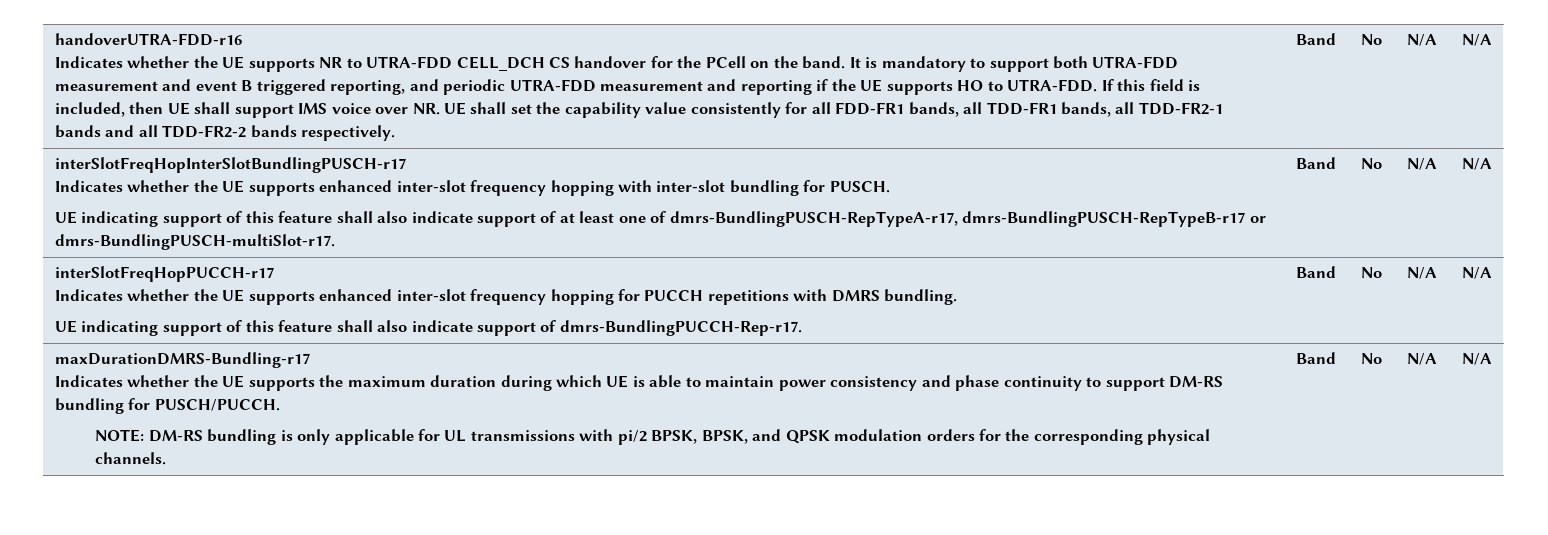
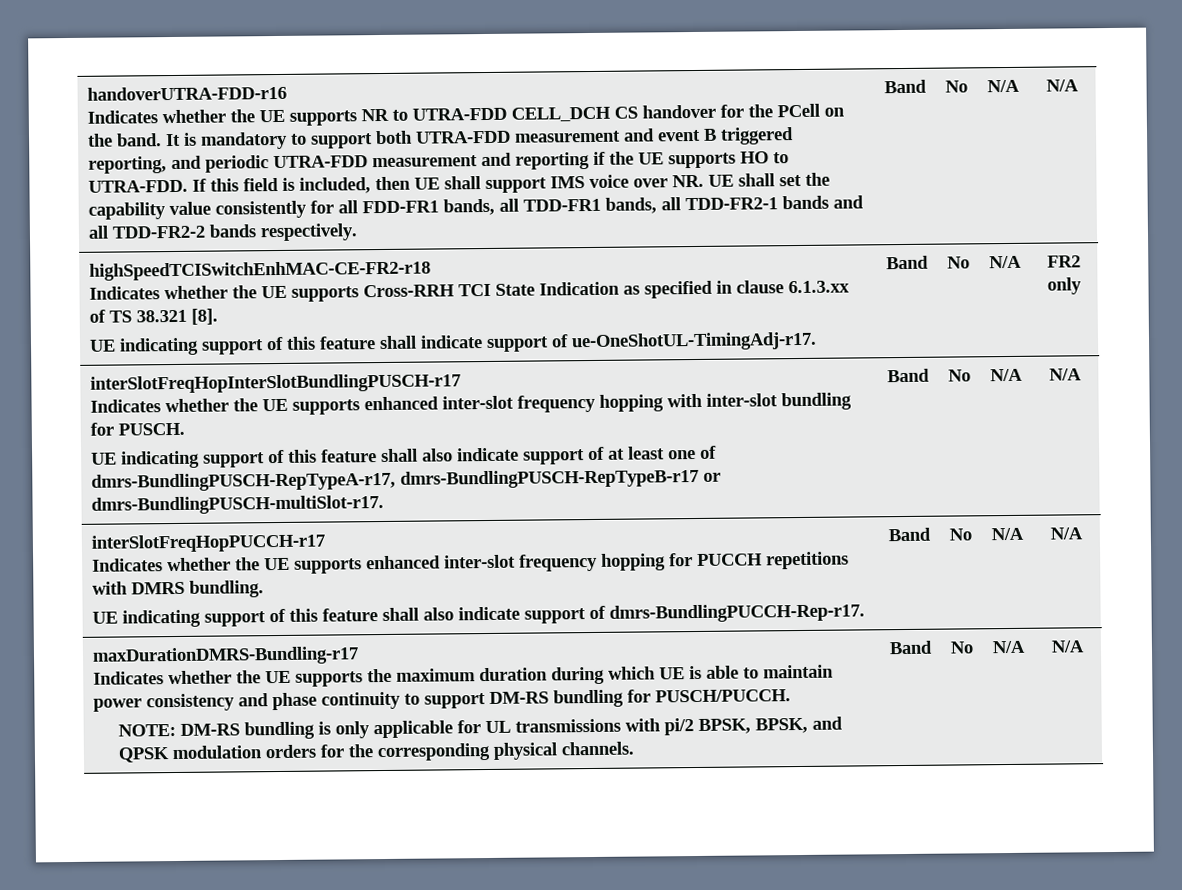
+ highSpeedTCISwitchEnhMAC-CE-FR2-r18
+ Indicates whether the UE supports Cross-RRH TCI State Indication as specified in clause 6.1.3.xx of TS 38.321 [8].
+ UE indicating support of this feature shall indicate support of ue-OneShotUL-TimingAdj-r17. | Band | No | N/A | FR2 only

